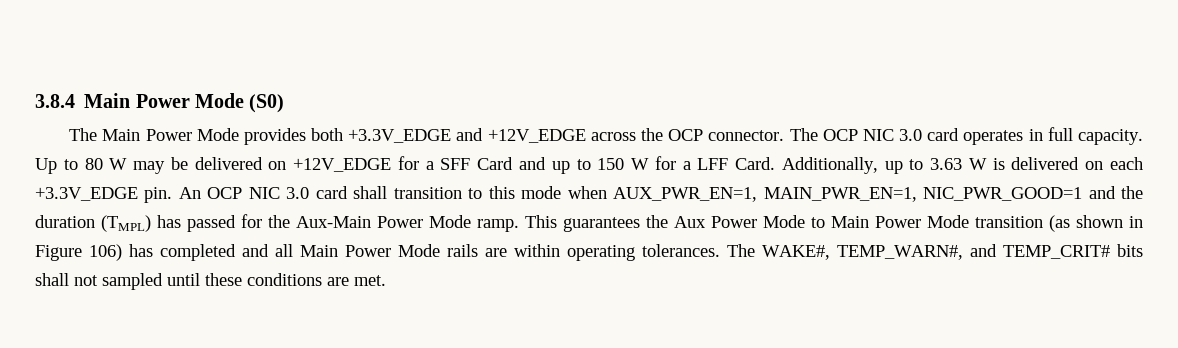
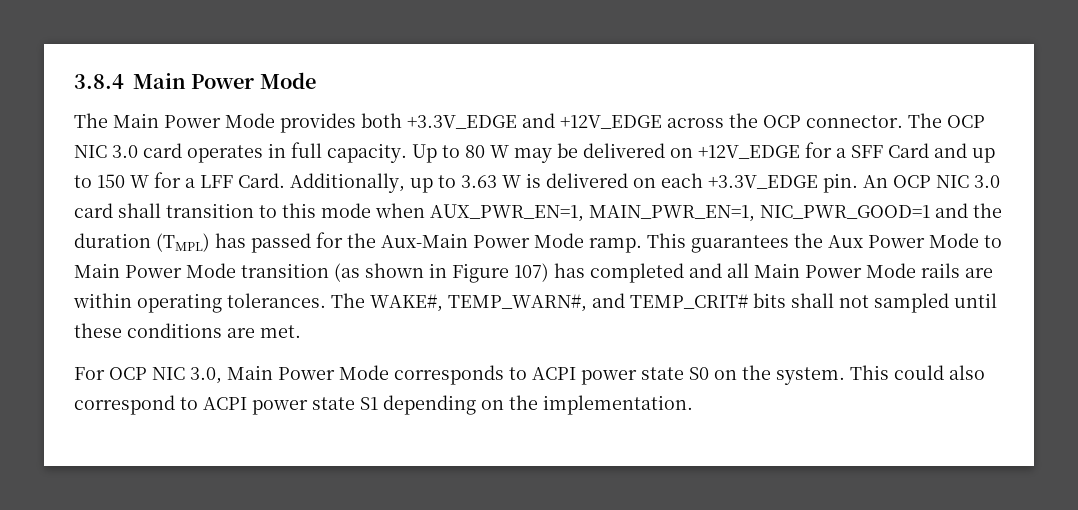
- 3.8.4 Main Power Mode (S0)
+ 3.8.4 Main Power Mode
- This guarantees the Aux Power Mode to Main Power Mode transition (as shown in Figure 106) has completed and all Main Power Mode rails are within operating tolerances.
+ This guarantees the Aux Power Mode to Main Power Mode transition (as shown in Figure 107) has completed and all Main Power Mode rails are within operating tolerances.
+ For OCP NIC 3.0, Main Power Mode corresponds to ACPI power state S0 on the system. This could also correspond to ACPI power state S1 depending on the implementation.

